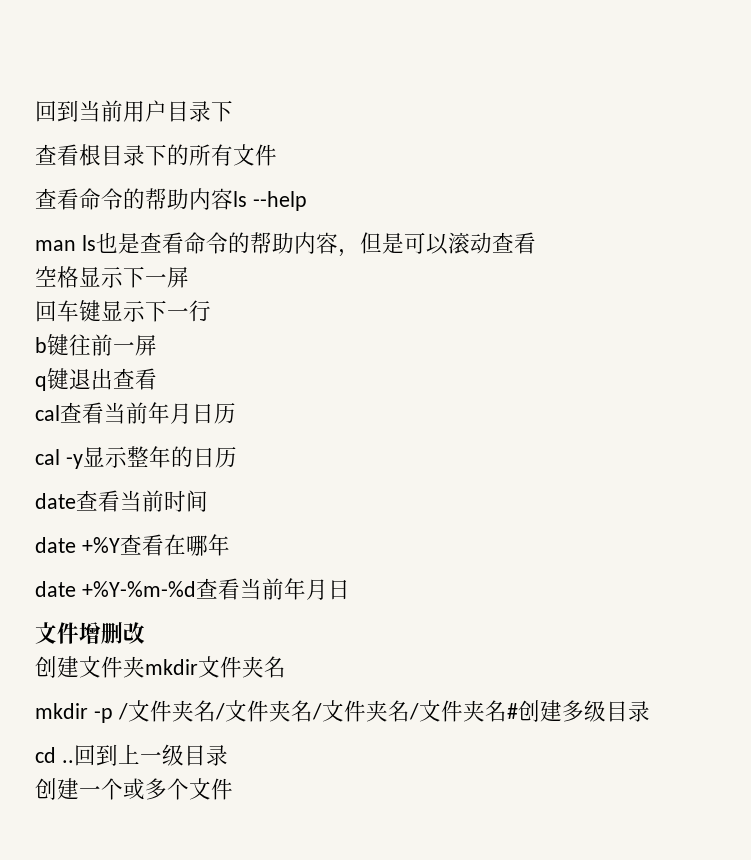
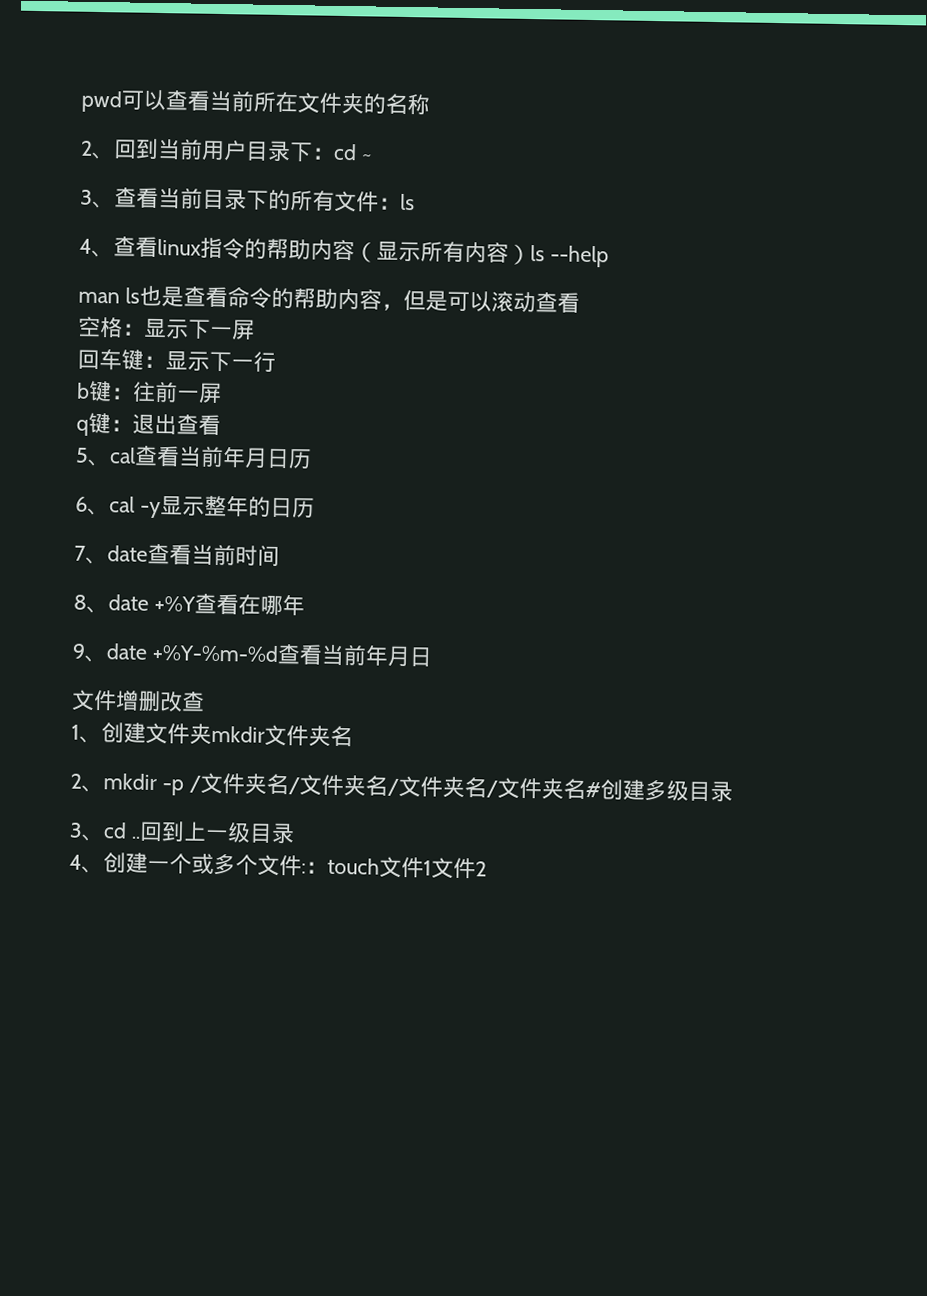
- 回到当前用户目录下
- 查看根目录下的所有文件
- 查看命令的帮助内容ls --help
+ pwd可以查看当前所在文件夹的名称
+ 2、回到当前用户目录下：cd ~
+ 3、查看当前目录下的所有文件：ls
+ 4、查看linux指令的帮助内容（显示所有内容）ls --help
- 空格显示下一屏
+ 空格：显示下一屏
- 回车键显示下一行
+ 回车键：显示下一行
- b键往前一屏
+ b键：往前一屏
- q键退出查看
+ q键：退出查看
- cal查看当前年月日历
+ 5、cal查看当前年月日历
- cal -y显示整年的日历
+ 6、cal -y显示整年的日历
- date查看当前时间
+ 7、date查看当前时间
- date +%Y查看在哪年
+ 8、date +%Y查看在哪年
- date +%Y-%m-%d查看当前年月日
+ 9、date +%Y-%m-%d查看当前年月日
- 文件增删改
- 创建文件夹mkdir文件夹名
+ 文件增删改查
+ 1、创建文件夹mkdir文件夹名
- mkdir -p /文件夹名/文件夹名/文件夹名/文件夹名#创建多级目录
+ 2、mkdir -p /文件夹名/文件夹名/文件夹名/文件夹名#创建多级目录
- cd ..
+ 3、cd ..
- 创建一个或多个文件
+ 4、创建一个或多个文件:：touch文件1文件2

